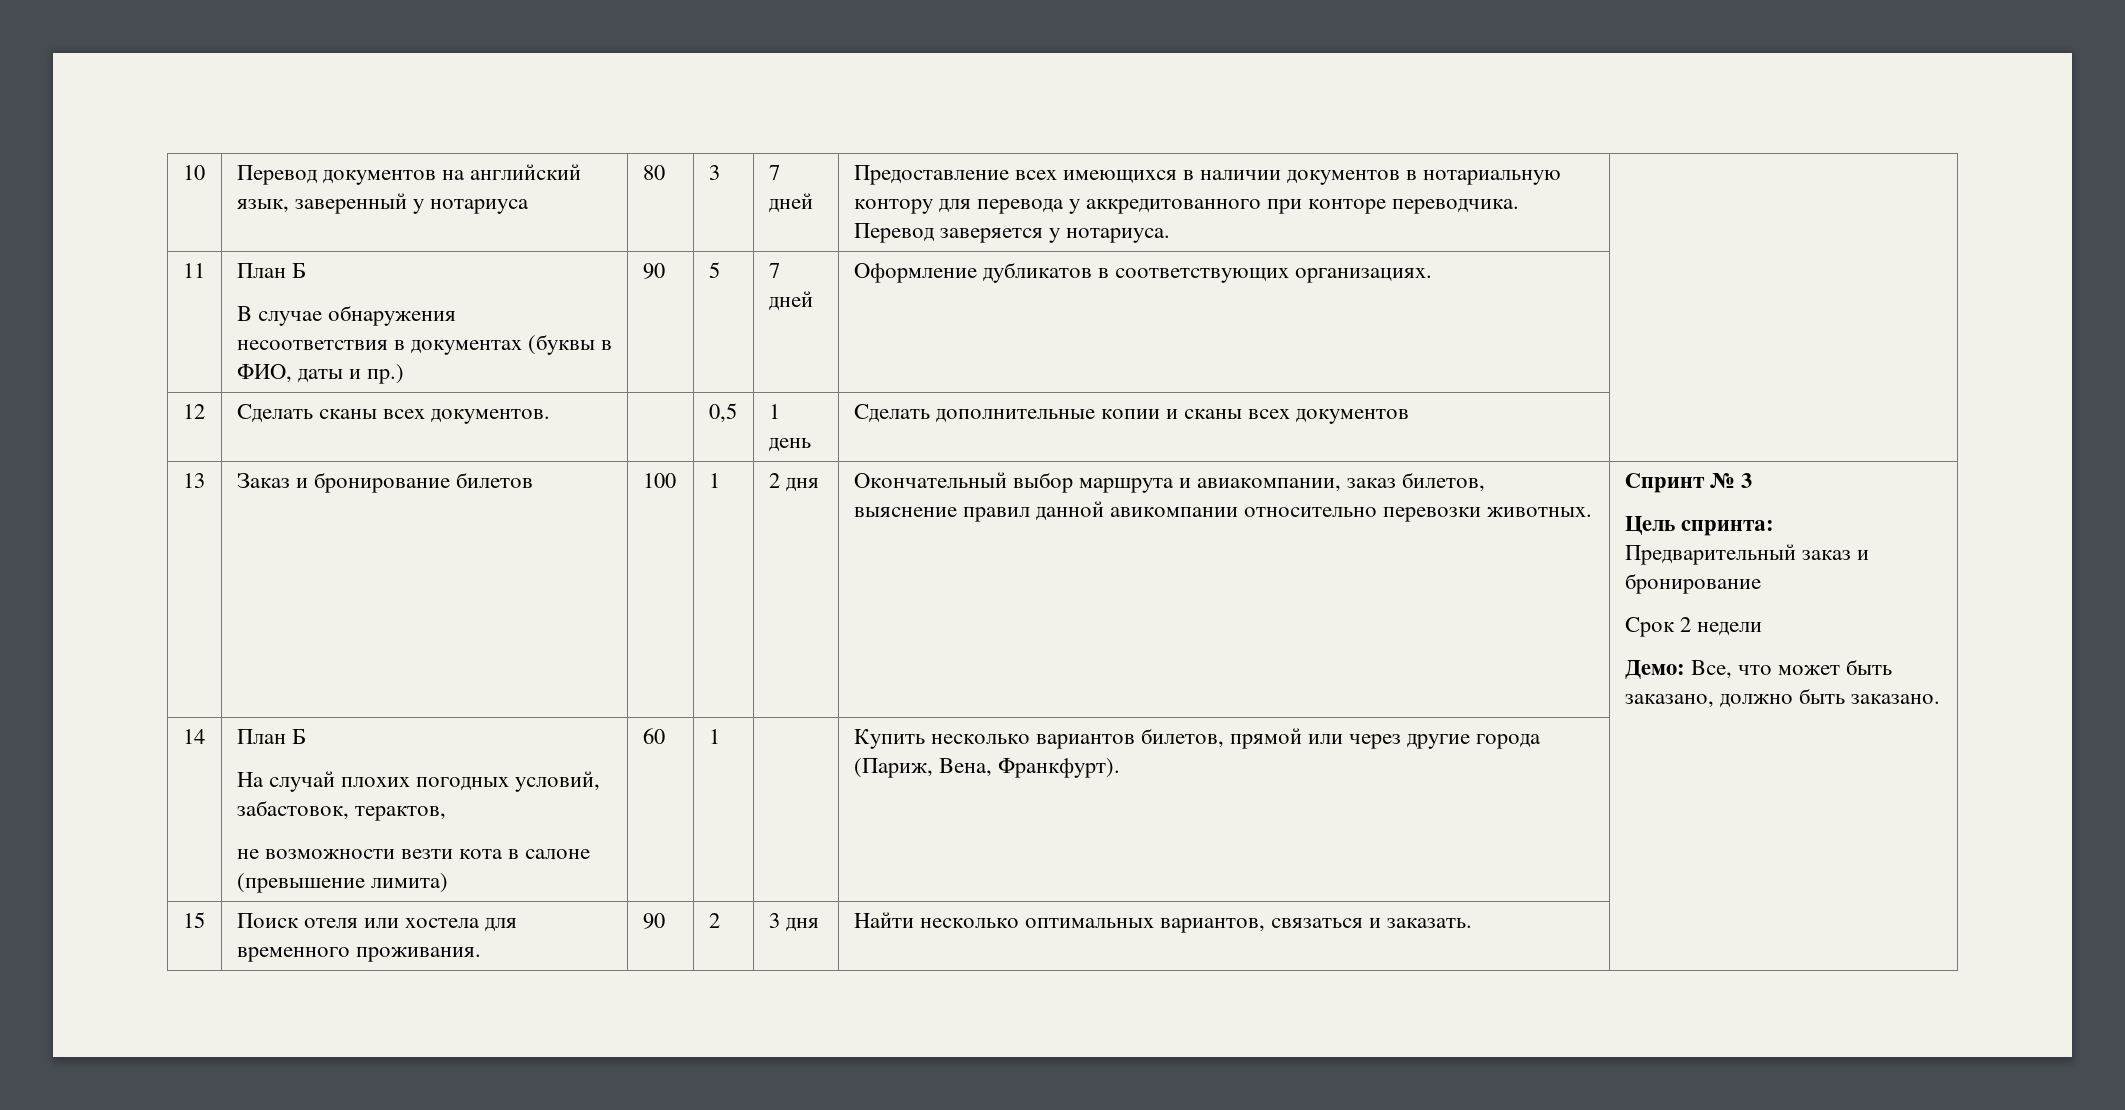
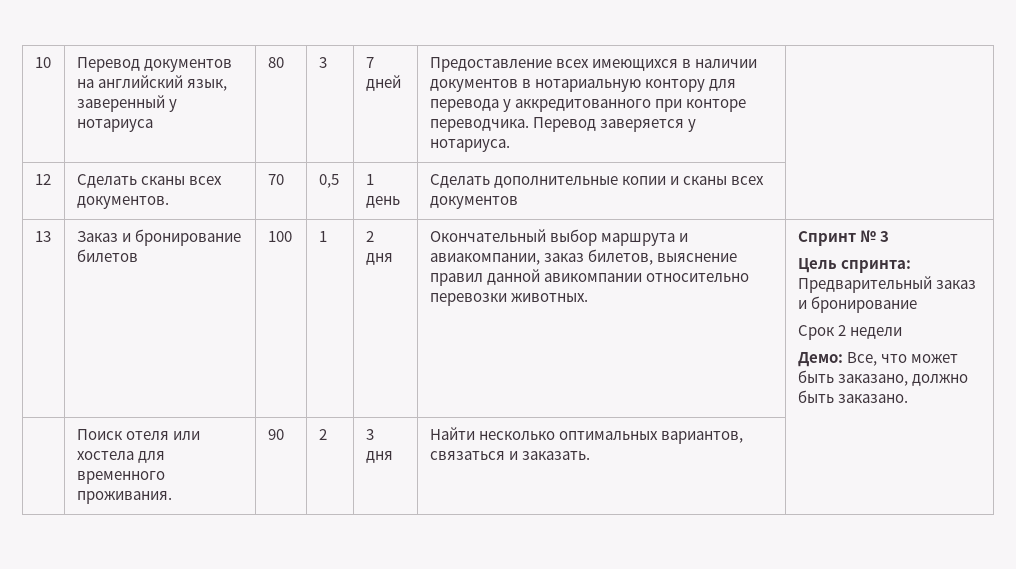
- 11 | План Б
- В случае обнаружения несоответствия в документах (буквы в ФИО, даты и пр.) | 90 | 5 | 7 дней | Оформление дубликатов в соответствующих организациях. |
- 12 | Сделать сканы всех документов. | | 0,5 | 1 день | Сделать дополнительные копии и сканы всех документов |
+ 12 | Сделать сканы всех документов. | 70 | 0,5 | 1 день | Сделать дополнительные копии и сканы всех документов |
- 14 | План Б
- На случай плохих погодных условий, забастовок, терактов,
- не возможности везти кота в салоне (превышение лимита) | 60 | 1 | | Купить несколько вариантов билетов, прямой или через другие города (Париж, Вена, Франкфурт). |
- 15 | Поиск отеля или хостела для временного проживания. | 90 | 2 | 3 дня | Найти несколько оптимальных вариантов, связаться и заказать. |
+ | Поиск отеля или хостела для временного проживания. | 90 | 2 | 3 дня | Найти несколько оптимальных вариантов, связаться и заказать. |

